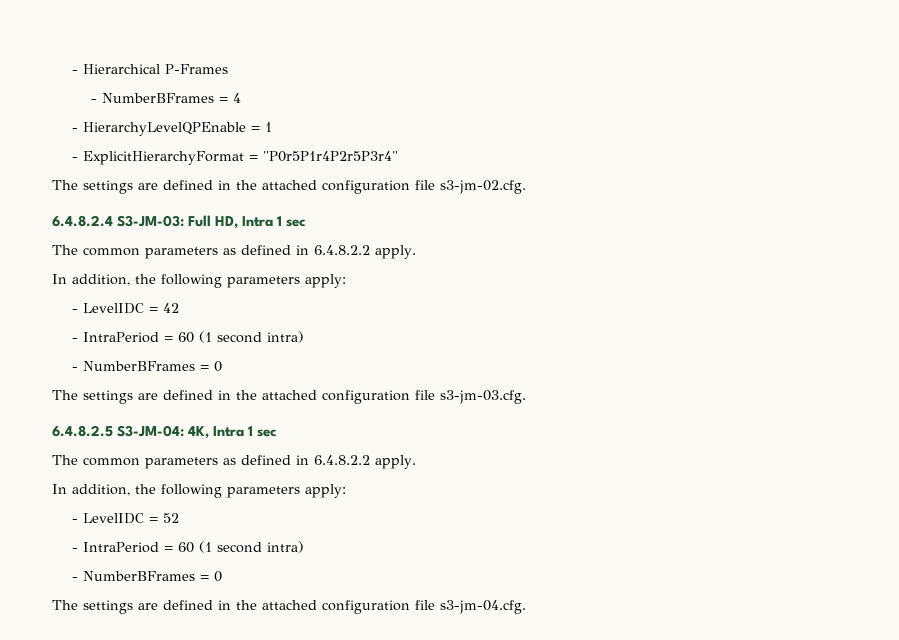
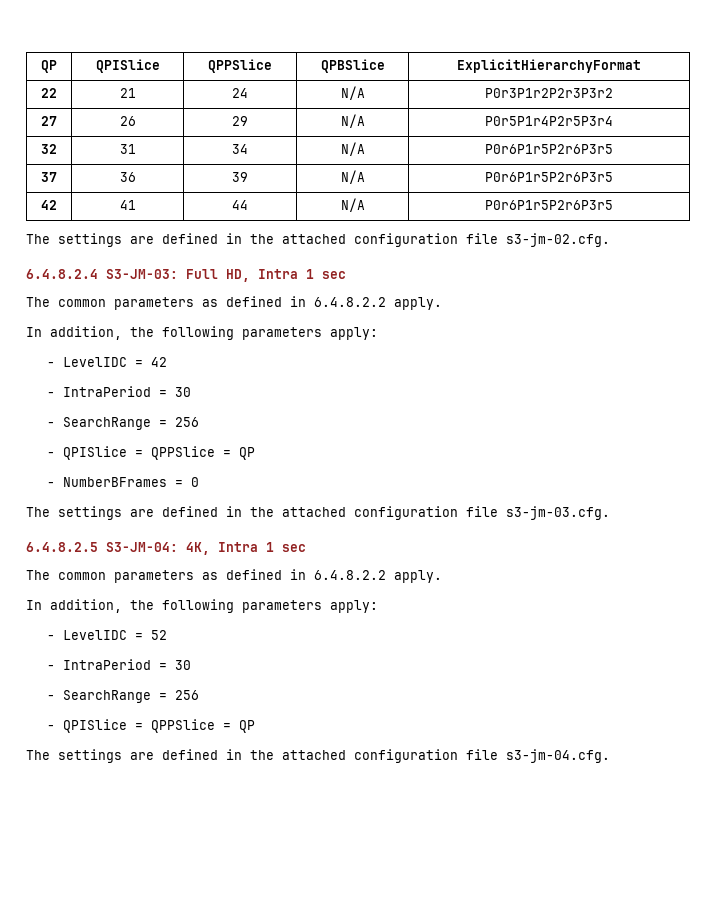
- - Hierarchical P-Frames
- - NumberBFrames = 4
- - HierarchyLevelQPEnable = 1
- - ExplicitHierarchyFormat = "P0r5P1r4P2r5P3r4"
+ QP | QPISlice | QPPSlice | QPBSlice | ExplicitHierarchyFormat
+ 22 | 21 | 24 | N/A | P0r3P1r2P2r3P3r2
+ 27 | 26 | 29 | N/A | P0r5P1r4P2r5P3r4
+ 32 | 31 | 34 | N/A | P0r6P1r5P2r6P3r5
+ 37 | 36 | 39 | N/A | P0r6P1r5P2r6P3r5
+ 42 | 41 | 44 | N/A | P0r6P1r5P2r6P3r5
  - LevelIDC = 42
- - IntraPeriod = 60 (1 second intra)
+ - IntraPeriod = 30
+ - SearchRange = 256
+ - QPISlice = QPPSlice = QP
  - LevelIDC = 52
- - IntraPeriod = 60 (1 second intra)
- - NumberBFrames = 0
+ - IntraPeriod = 30
+ - SearchRange = 256
+ - QPISlice = QPPSlice = QP

